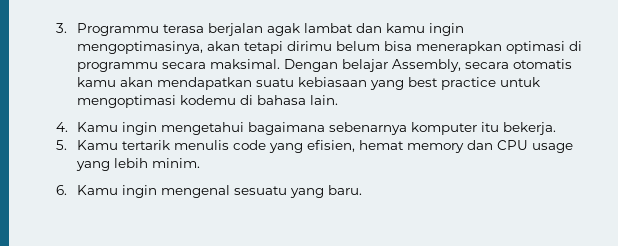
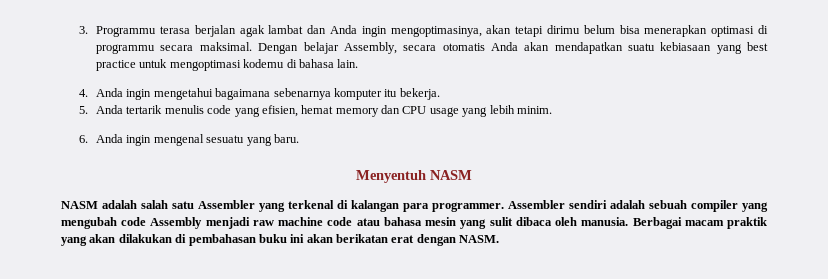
- 3. Programmu terasa berjalan agak lambat dan kamu ingin mengoptimasinya, akan tetapi dirimu belum bisa menerapkan optimasi di programmu secara maksimal.
+ 3. Programmu terasa berjalan agak lambat dan Anda ingin mengoptimasinya, akan tetapi dirimu belum bisa menerapkan optimasi di programmu secara maksimal.
- Dengan belajar Assembly, secara otomatis kamu akan mendapatkan suatu kebiasaan yang best practice untuk mengoptimasi kodemu di bahasa lain.
+ Dengan belajar Assembly, secara otomatis Anda akan mendapatkan suatu kebiasaan yang best practice untuk mengoptimasi kodemu di bahasa lain.
- 4. Kamu ingin mengetahui bagaimana sebenarnya komputer itu bekerja.
+ 4. Anda ingin mengetahui bagaimana sebenarnya komputer itu bekerja.
- 5. Kamu tertarik menulis code yang efisien, hemat memory dan CPU usage yang lebih minim.
+ 5. Anda tertarik menulis code yang efisien, hemat memory dan CPU usage yang lebih minim.
- 6. Kamu ingin mengenal sesuatu yang baru.
+ 6. Anda ingin mengenal sesuatu yang baru.
+ Menyentuh NASM
+ NASM adalah salah satu Assembler yang terkenal di kalangan para programmer. Assembler sendiri adalah sebuah compiler yang mengubah code Assembly menjadi raw machine code atau bahasa mesin yang sulit dibaca oleh manusia. Berbagai macam praktik yang akan dilakukan di pembahasan buku ini akan berikatan erat dengan NASM.

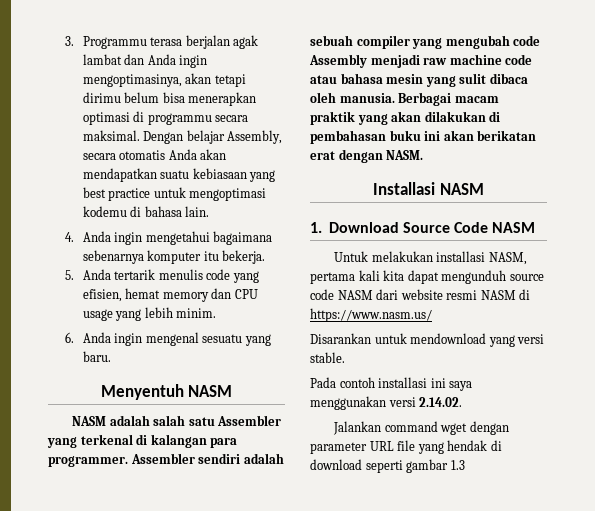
+ Installasi NASM
+ 1. Download Source Code NASM
+ Untuk melakukan installasi NASM, pertama kali kita dapat mengunduh source code NASM dari website resmi NASM di https://www.nasm.us/
+ Disarankan untuk mendownload yang versi stable.
+ Pada contoh installasi ini saya menggunakan versi 2.14.02.
+ Jalankan command wget dengan parameter URL file yang hendak di download seperti gambar 1.3

